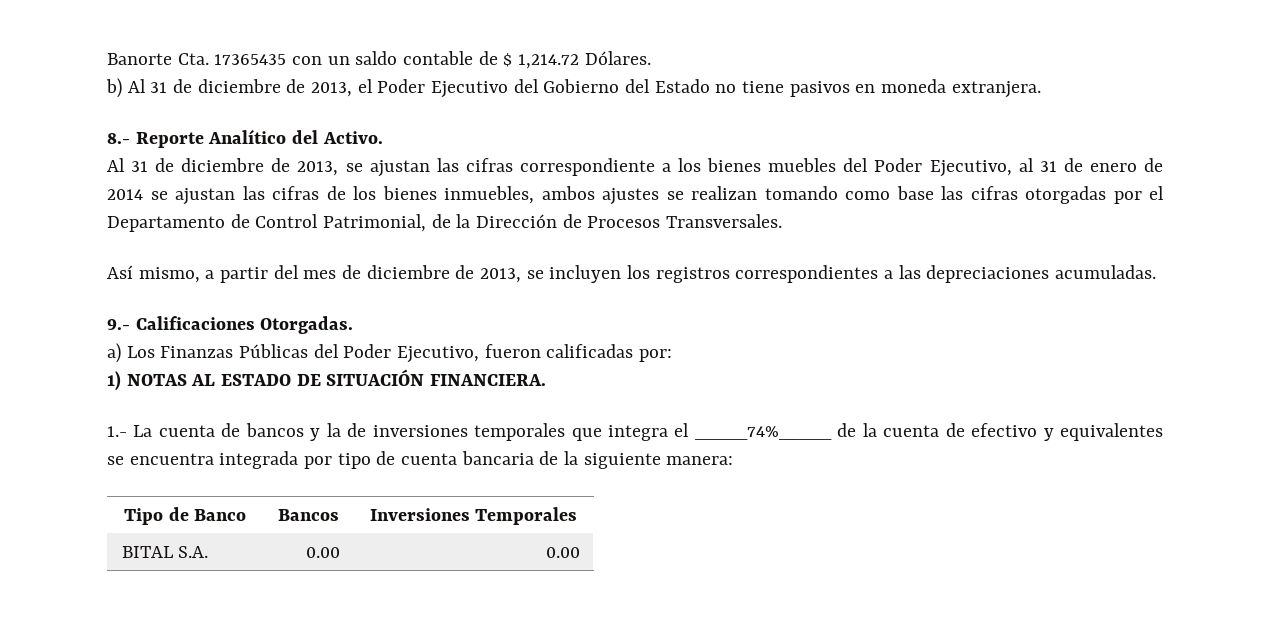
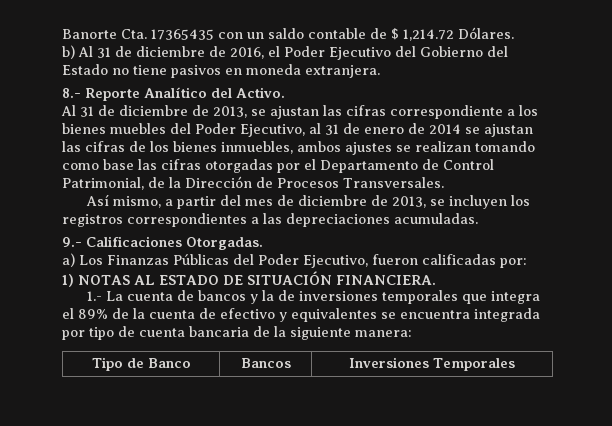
- b) Al 31 de diciembre de 2013, el Poder Ejecutivo del Gobierno del Estado no tiene pasivos en moneda extranjera.
+ b) Al 31 de diciembre de 2016, el Poder Ejecutivo del Gobierno del Estado no tiene pasivos en moneda extranjera.
- 1.- La cuenta de bancos y la de inversiones temporales que integra el ____74%____ de la cuenta de efectivo y equivalentes se encuentra integrada por tipo de cuenta bancaria de la siguiente manera:
+ 1.- La cuenta de bancos y la de inversiones temporales que integra el 89% de la cuenta de efectivo y equivalentes se encuentra integrada por tipo de cuenta bancaria de la siguiente manera:
- BITAL S.A. | 0.00 | 0.00

